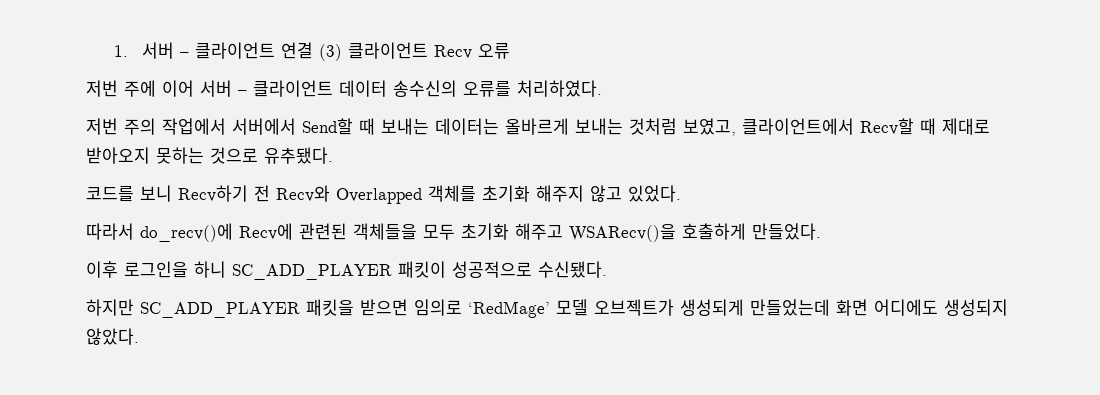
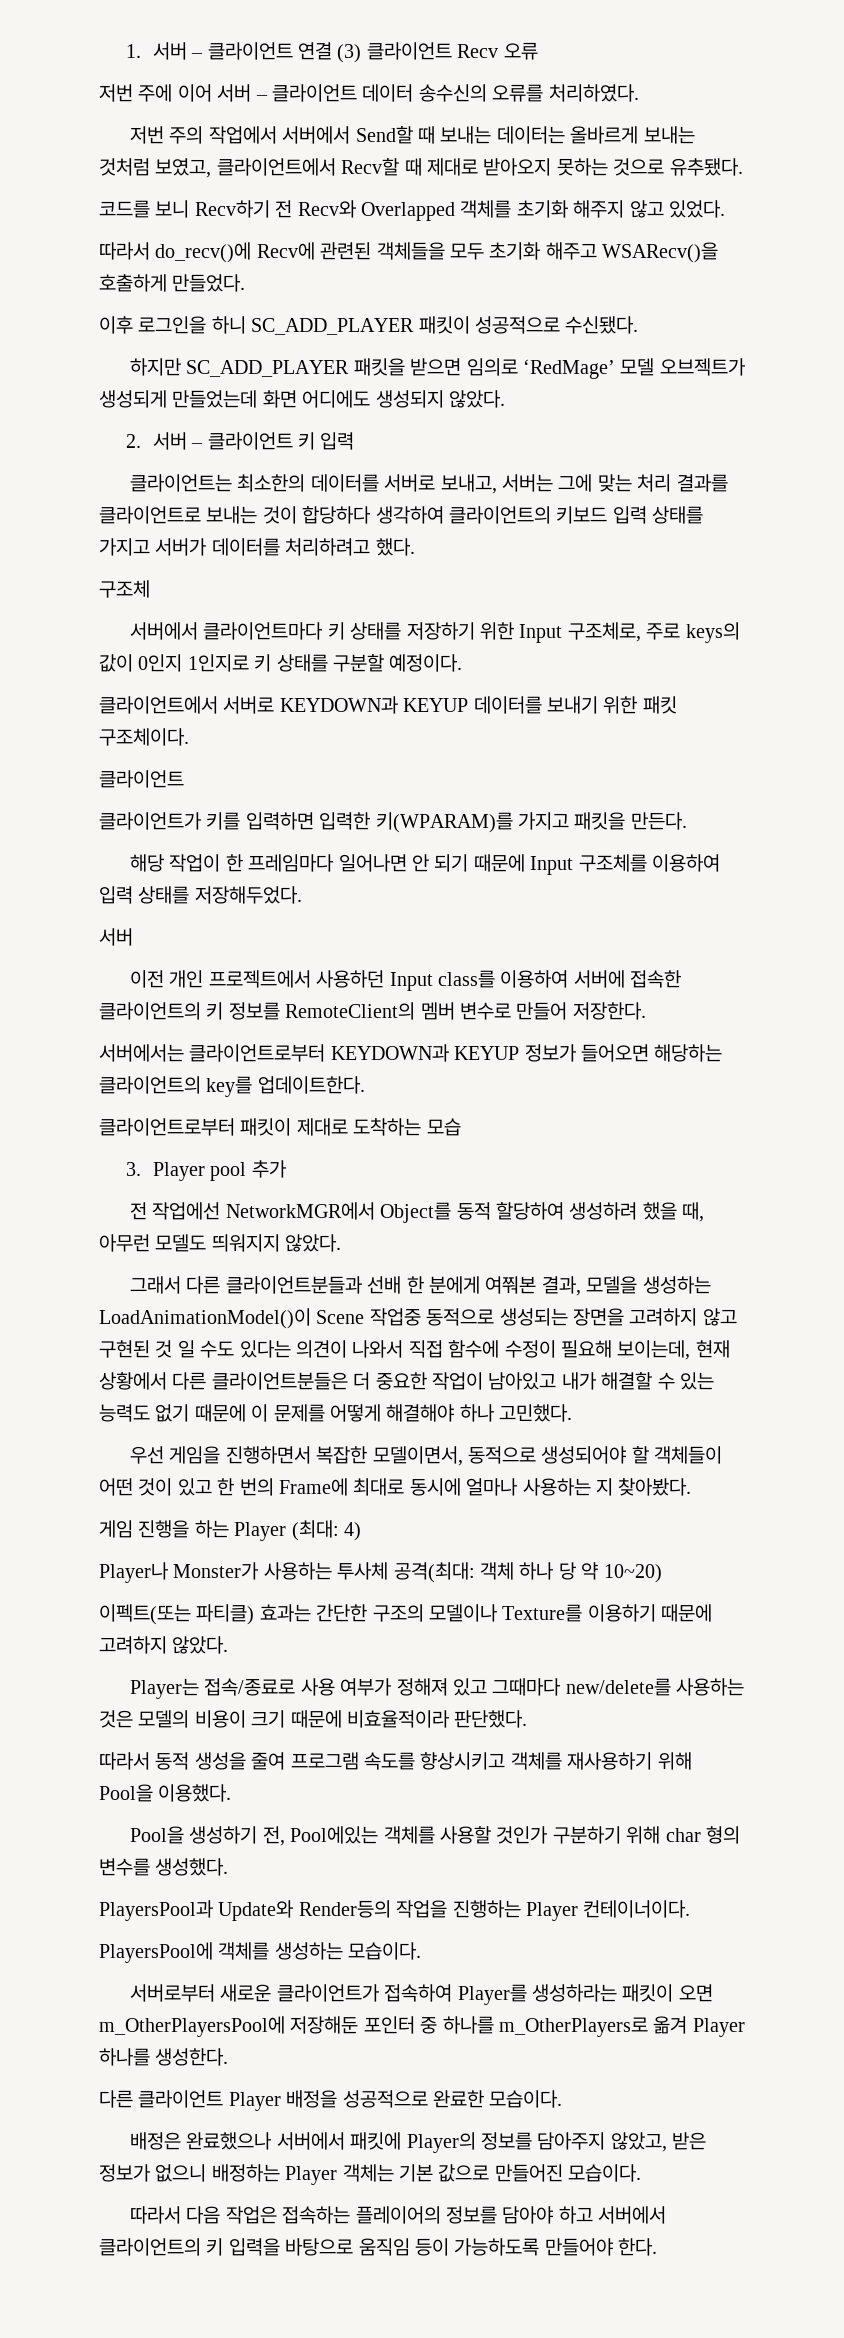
+ 2. 서버 – 클라이언트 키 입력
+ 클라이언트는 최소한의 데이터를 서버로 보내고, 서버는 그에 맞는 처리 결과를 클라이언트로 보내는 것이 합당하다 생각하여 클라이언트의 키보드 입력 상태를 가지고 서버가 데이터를 처리하려고 했다.
+ 구조체
+ 서버에서 클라이언트마다 키 상태를 저장하기 위한 Input 구조체로, 주로 keys의 값이 0인지 1인지로 키 상태를 구분할 예정이다.
+ 클라이언트에서 서버로 KEYDOWN과 KEYUP 데이터를 보내기 위한 패킷 구조체이다.
+ 클라이언트
+ 클라이언트가 키를 입력하면 입력한 키(WPARAM)를 가지고 패킷을 만든다.
+ 해당 작업이 한 프레임마다 일어나면 안 되기 때문에 Input 구조체를 이용하여 입력 상태를 저장해두었다.
+ 서버
+ 이전 개인 프로젝트에서 사용하던 Input class를 이용하여 서버에 접속한 클라이언트의 키 정보를 RemoteClient의 멤버 변수로 만들어 저장한다.
+ 서버에서는 클라이언트로부터 KEYDOWN과 KEYUP 정보가 들어오면 해당하는 클라이언트의 key를 업데이트한다.
+ 클라이언트로부터 패킷이 제대로 도착하는 모습
+ 3. Player pool 추가
+ 전 작업에선 NetworkMGR에서 Object를 동적 할당하여 생성하려 했을 때, 아무런 모델도 띄워지지 않았다.
+ 그래서 다른 클라이언트분들과 선배 한 분에게 여쭤본 결과, 모델을 생성하는 LoadAnimationModel()이 Scene 작업중 동적으로 생성되는 장면을 고려하지 않고 구현된 것 일 수도 있다는 의견이 나와서 직접 함수에 수정이 필요해 보이는데, 현재 상황에서 다른 클라이언트분들은 더 중요한 작업이 남아있고 내가 해결할 수 있는 능력도 없기 때문에 이 문제를 어떻게 해결해야 하나 고민했다.
+ 우선 게임을 진행하면서 복잡한 모델이면서, 동적으로 생성되어야 할 객체들이 어떤 것이 있고 한 번의 Frame에 최대로 동시에 얼마나 사용하는 지 찾아봤다.
+ 게임 진행을 하는 Player (최대: 4)
+ Player나 Monster가 사용하는 투사체 공격(최대: 객체 하나 당 약 10~20)
+ 이펙트(또는 파티클) 효과는 간단한 구조의 모델이나 Texture를 이용하기 때문에 고려하지 않았다.
+ Player는 접속/종료로 사용 여부가 정해져 있고 그때마다 new/delete를 사용하는 것은 모델의 비용이 크기 때문에 비효율적이라 판단했다.
+ 따라서 동적 생성을 줄여 프로그램 속도를 향상시키고 객체를 재사용하기 위해 Pool을 이용했다.
+ Pool을 생성하기 전, Pool에있는 객체를 사용할 것인가 구분하기 위해 char 형의 변수를 생성했다.
+ PlayersPool과 Update와 Render등의 작업을 진행하는 Player 컨테이너이다.
+ PlayersPool에 객체를 생성하는 모습이다.
+ 서버로부터 새로운 클라이언트가 접속하여 Player를 생성하라는 패킷이 오면 m_OtherPlayersPool에 저장해둔 포인터 중 하나를 m_OtherPlayers로 옮겨 Player 하나를 생성한다.
+ 다른 클라이언트 Player 배정을 성공적으로 완료한 모습이다.
+ 배정은 완료했으나 서버에서 패킷에 Player의 정보를 담아주지 않았고, 받은 정보가 없으니 배정하는 Player 객체는 기본 값으로 만들어진 모습이다.
+ 따라서 다음 작업은 접속하는 플레이어의 정보를 담아야 하고 서버에서 클라이언트의 키 입력을 바탕으로 움직임 등이 가능하도록 만들어야 한다.

